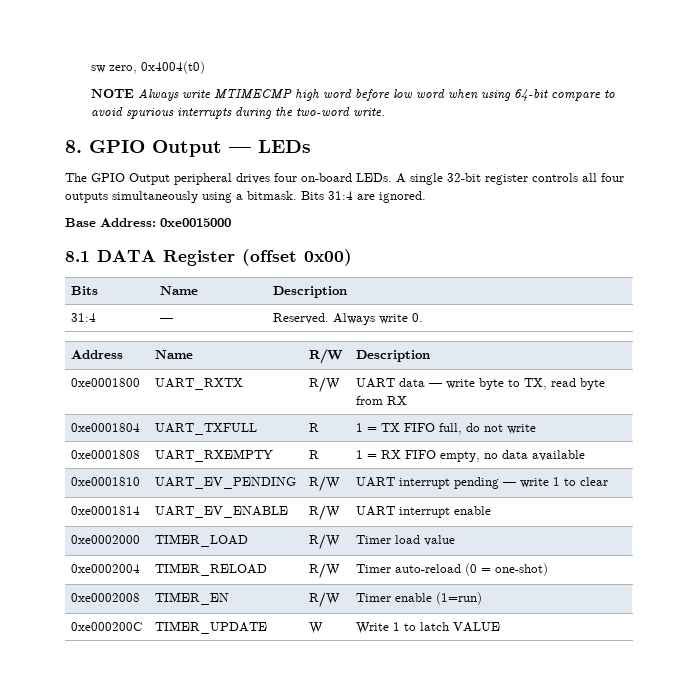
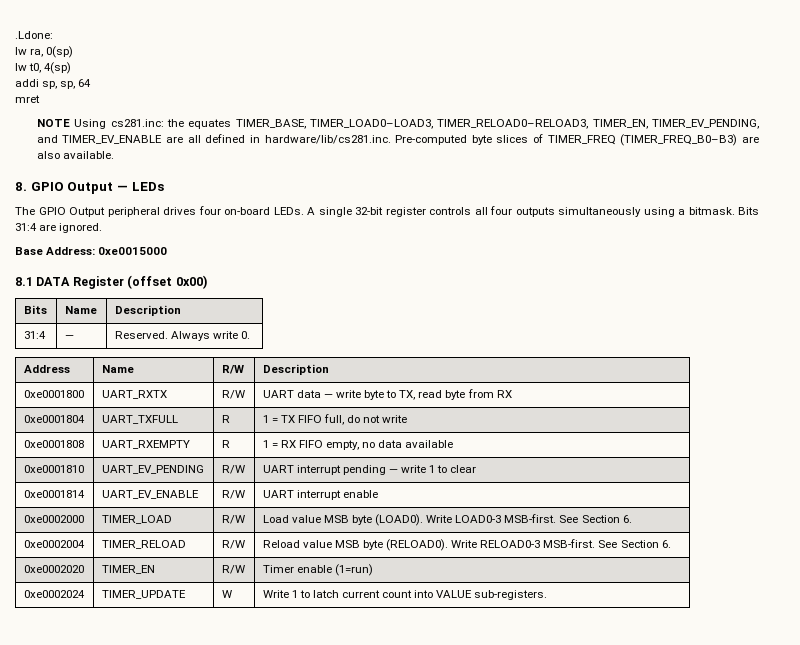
- sw zero, 0x4004(t0)
- NOTE Always write MTIMECMP high word before low word when using 64-bit compare to avoid spurious interrupts during the two-word write.
+ .Ldone:
+ lw ra, 0(sp)
+ lw t0, 4(sp)
+ addi sp, sp, 64
+ mret
+ NOTE Using cs281.inc: the equates TIMER_BASE, TIMER_LOAD0–LOAD3, TIMER_RELOAD0–RELOAD3, TIMER_EN, TIMER_EV_PENDING, and TIMER_EV_ENABLE are all defined in hardware/lib/cs281.inc. Pre-computed byte slices of TIMER_FREQ (TIMER_FREQ_B0–B3) are also available.
- 0xe0002000 | TIMER_LOAD | R/W | Timer load value
- 0xe0002004 | TIMER_RELOAD | R/W | Timer auto-reload (0 = one-shot)
- 0xe0002008 | TIMER_EN | R/W | Timer enable (1=run)
+ 0xe0002000 | TIMER_LOAD | R/W | Load value MSB byte (LOAD0). Write LOAD0-3 MSB-first. See Section 6.
+ 0xe0002004 | TIMER_RELOAD | R/W | Reload value MSB byte (RELOAD0). Write RELOAD0-3 MSB-first. See Section 6.
+ 0xe0002020 | TIMER_EN | R/W | Timer enable (1=run)
- 0xe000200C | TIMER_UPDATE | W | Write 1 to latch VALUE
+ 0xe0002024 | TIMER_UPDATE | W | Write 1 to latch current count into VALUE sub-registers.

